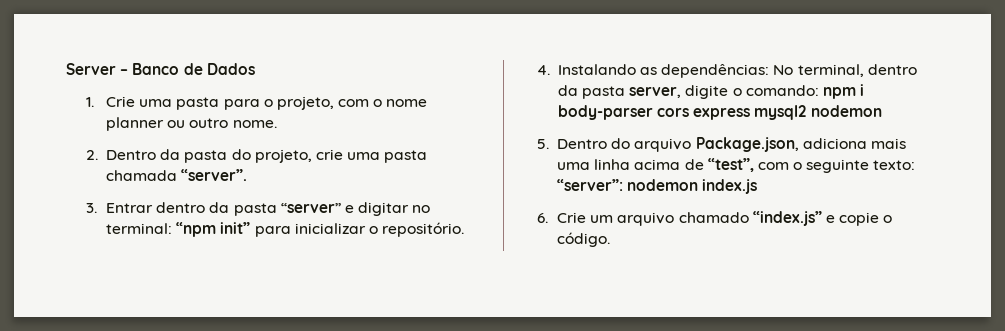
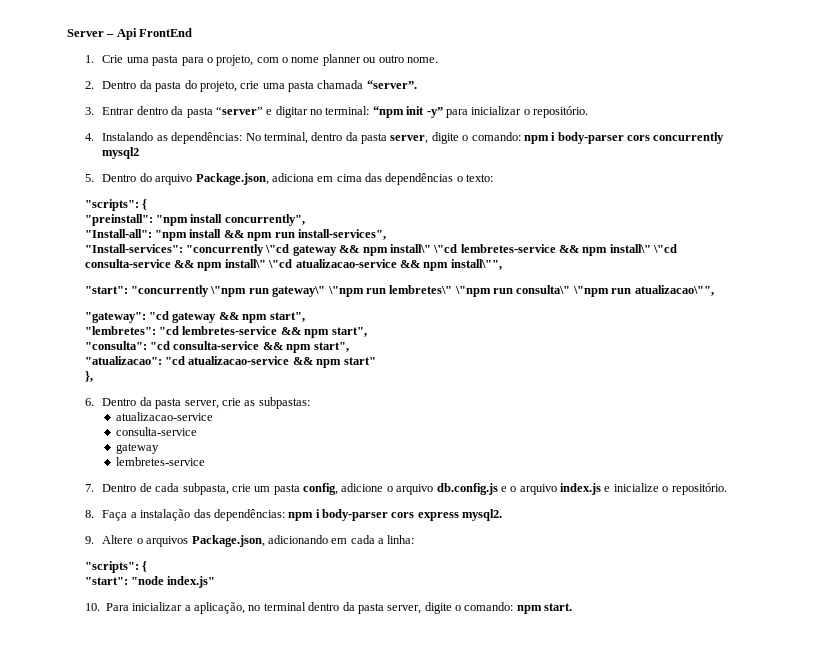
- Server – Banco de Dados
+ Server – Api FrontEnd
- 3. Entrar dentro da pasta “server” e digitar no terminal: “npm init” para inicializar o repositório.
+ 3. Entrar dentro da pasta “server” e digitar no terminal: “npm init -y” para inicializar o repositório.
- 4. Instalando as dependências: No terminal, dentro da pasta server, digite o comando: npm i body-parser cors express mysql2 nodemon
+ 4. Instalando as dependências: No terminal, dentro da pasta server, digite o comando: npm i body-parser cors concurrently mysql2
- 5. Dentro do arquivo Package.json, adiciona mais uma linha acima de “test”, com o seguinte texto: “server”: nodemon index.js
- 6. Crie um arquivo chamado “index.js” e copie o código.
+ 5. Dentro do arquivo Package.json, adiciona em cima das dependências o texto:
+ "scripts": {
+ "preinstall": "npm install concurrently",
+ "Install-all": "npm install && npm run install-services",
+ "Install-services": "concurrently \"cd gateway && npm install\" \"cd lembretes-service && npm install\" \"cd consulta-service && npm install\" \"cd atualizacao-service && npm install\"",
+ "start": "concurrently \"npm run gateway\" \"npm run lembretes\" \"npm run consulta\" \"npm run atualizacao\"",
+ "gateway": "cd gateway && npm start",
+ "lembretes": "cd lembretes-service && npm start",
+ "consulta": "cd consulta-service && npm start",
+ "atualizacao": "cd atualizacao-service && npm start"
+ },
+ 6. Dentro da pasta server, crie as subpastas:
+ atualizacao-service
+ consulta-service
+ gateway
+ lembretes-service
+ 7. Dentro de cada subpasta, crie um pasta config, adicione o arquivo db.config.js e o arquivo index.js e inicialize o repositório.
+ 8. Faça a instalação das dependências: npm i body-parser cors express mysql2.
+ 9. Altere o arquivos Package.json, adicionando em cada a linha:
+ "scripts": {
+ "start": "node index.js"
+ 10. Para inicializar a aplicação, no terminal dentro da pasta server, digite o comando: npm start.

